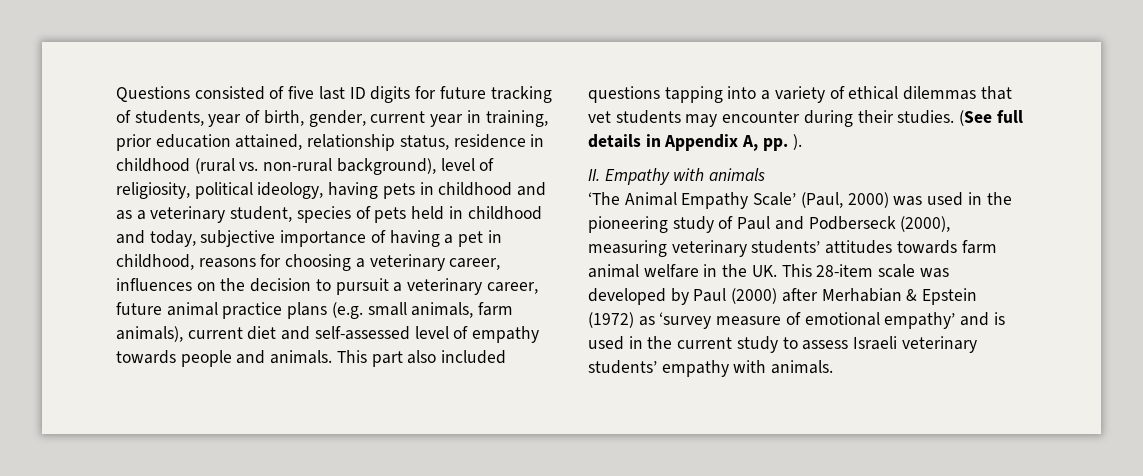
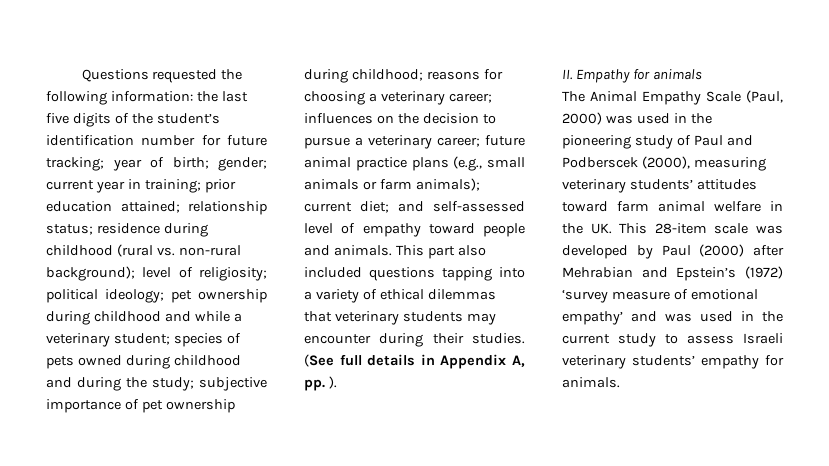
- Questions consisted of five last ID digits for future tracking of students, year of birth, gender, current year in training, prior education attained, relationship status, residence in childhood (rural vs. non-rural background), level of religiosity, political ideology, having pets in childhood and as a veterinary student, species of pets held in childhood and today, subjective importance of having a pet in childhood, reasons for choosing a veterinary career, influences on the decision to pursuit a veterinary career, future animal practice plans (e.g. small animals, farm animals), current diet and self-assessed level of empathy towards people and animals.
+ Questions requested the following information: the last five digits of the student’s identification number for future tracking; year of birth; gender; current year in training; prior education attained; relationship status; residence during childhood (rural vs. non-rural background); level of religiosity; political ideology; pet ownership during childhood and while a veterinary student; species of pets owned during childhood and during the study; subjective importance of pet ownership during childhood; reasons for choosing a veterinary career; influences on the decision to pursue a veterinary career; future animal practice plans (e.g., small animals or farm animals); current diet; and self-assessed level of empathy toward people and animals.
- This part also included questions tapping into a variety of ethical dilemmas that vet students may encounter during their studies.
+ This part also included questions tapping into a variety of ethical dilemmas that veterinary students may encounter during their studies.
- II. Empathy with animals
+ II. Empathy for animals
- ‘The Animal Empathy Scale’ (Paul, 2000) was used in the pioneering study of Paul and Podberseck (2000), measuring veterinary students’ attitudes towards farm animal welfare in the UK. This 28-item scale was developed by Paul (2000) after Merhabian & Epstein (1972) as ‘survey measure of emotional empathy’ and is used in the current study to assess Israeli veterinary students’ empathy with animals.
+ The Animal Empathy Scale (Paul, 2000) was used in the pioneering study of Paul and Podberscek (2000), measuring veterinary students’ attitudes toward farm animal welfare in the UK. This 28-item scale was developed by Paul (2000) after Mehrabian and Epstein’s (1972) ‘survey measure of emotional empathy’ and was used in the current study to assess Israeli veterinary students’ empathy for animals.

